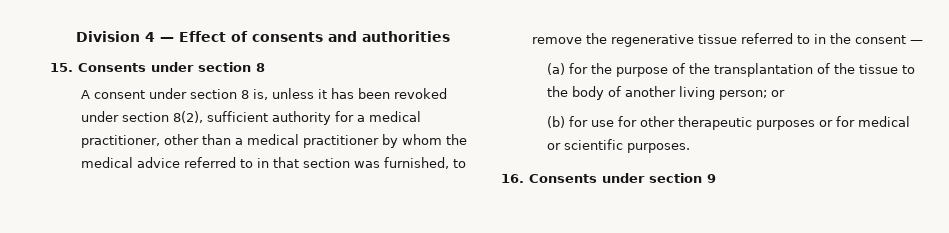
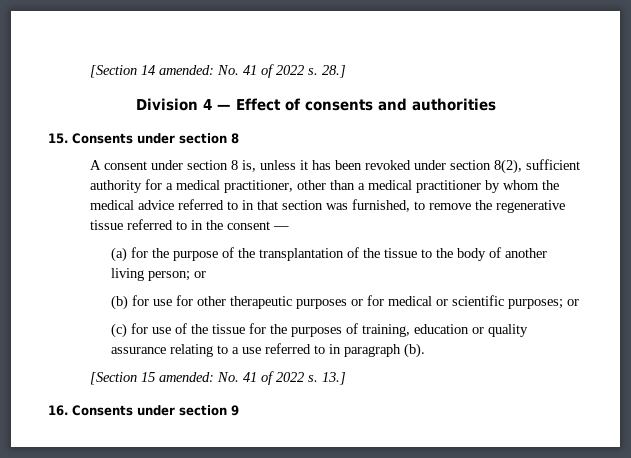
+ [Section 14 amended: No. 41 of 2022 s. 28.]
- (b) for use for other therapeutic purposes or for medical or scientific purposes.
+ (b) for use for other therapeutic purposes or for medical or scientific purposes; or
+ (c) for use of the tissue for the purposes of training, education or quality assurance relating to a use referred to in paragraph (b).
+ [Section 15 amended: No. 41 of 2022 s. 13.]

